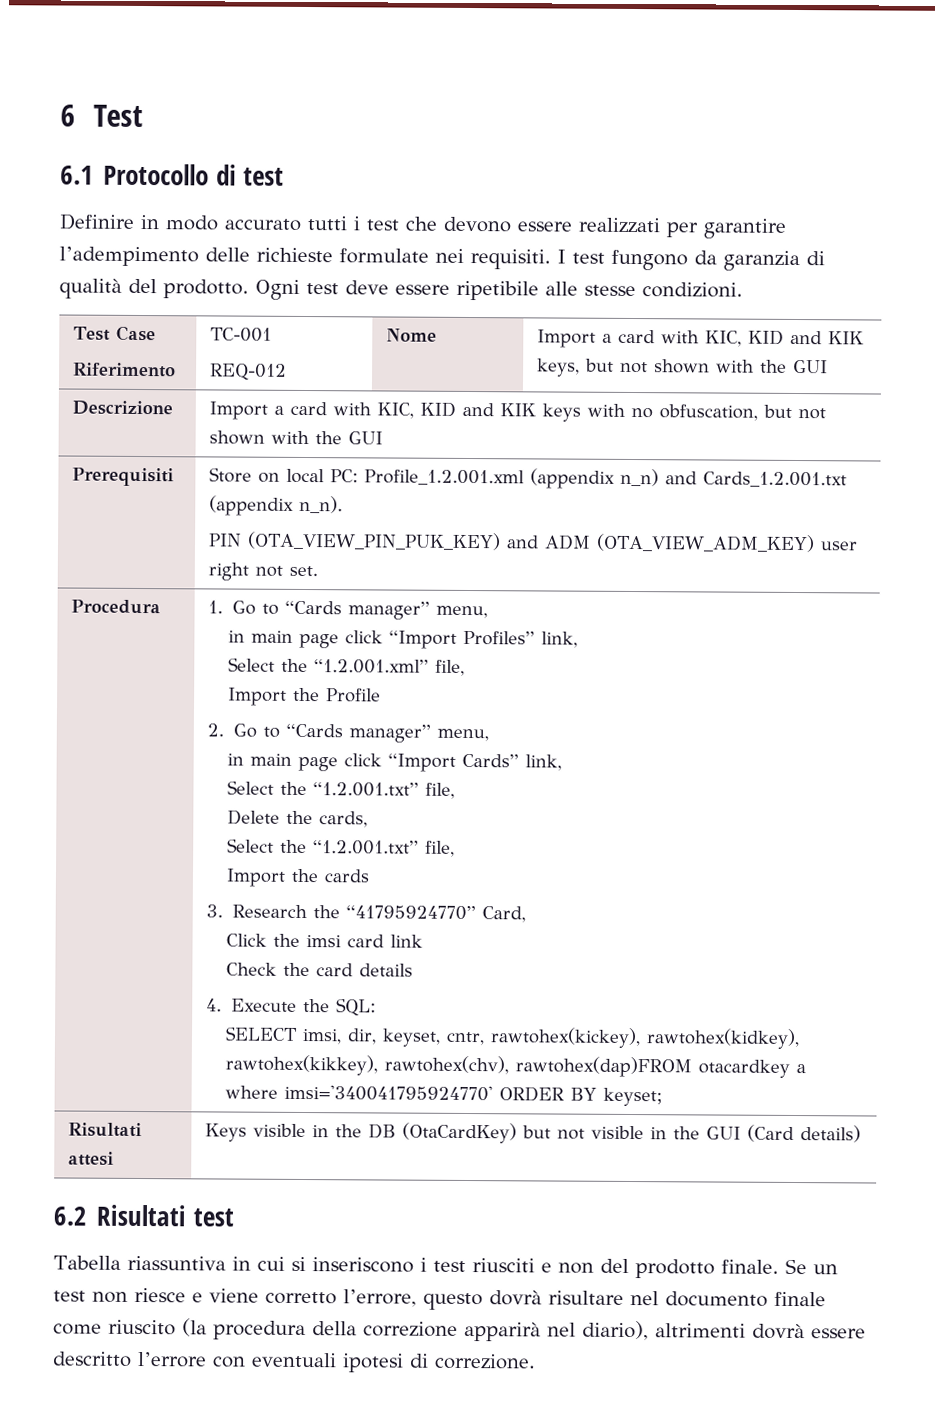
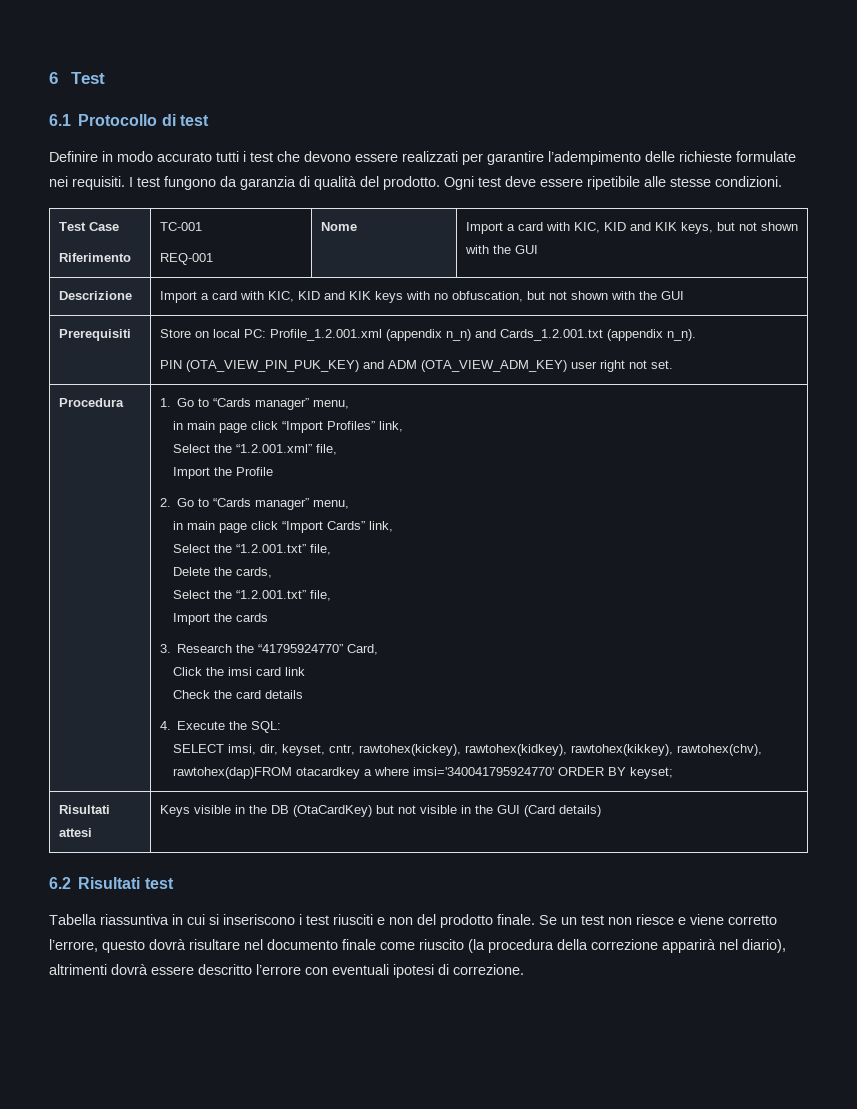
  Test Case
  Riferimento | TC-001
- REQ-012 | Nome | Import a card with KIC, KID and KIK keys, but not shown with the GUI
+ REQ-001 | Nome | Import a card with KIC, KID and KIK keys, but not shown with the GUI

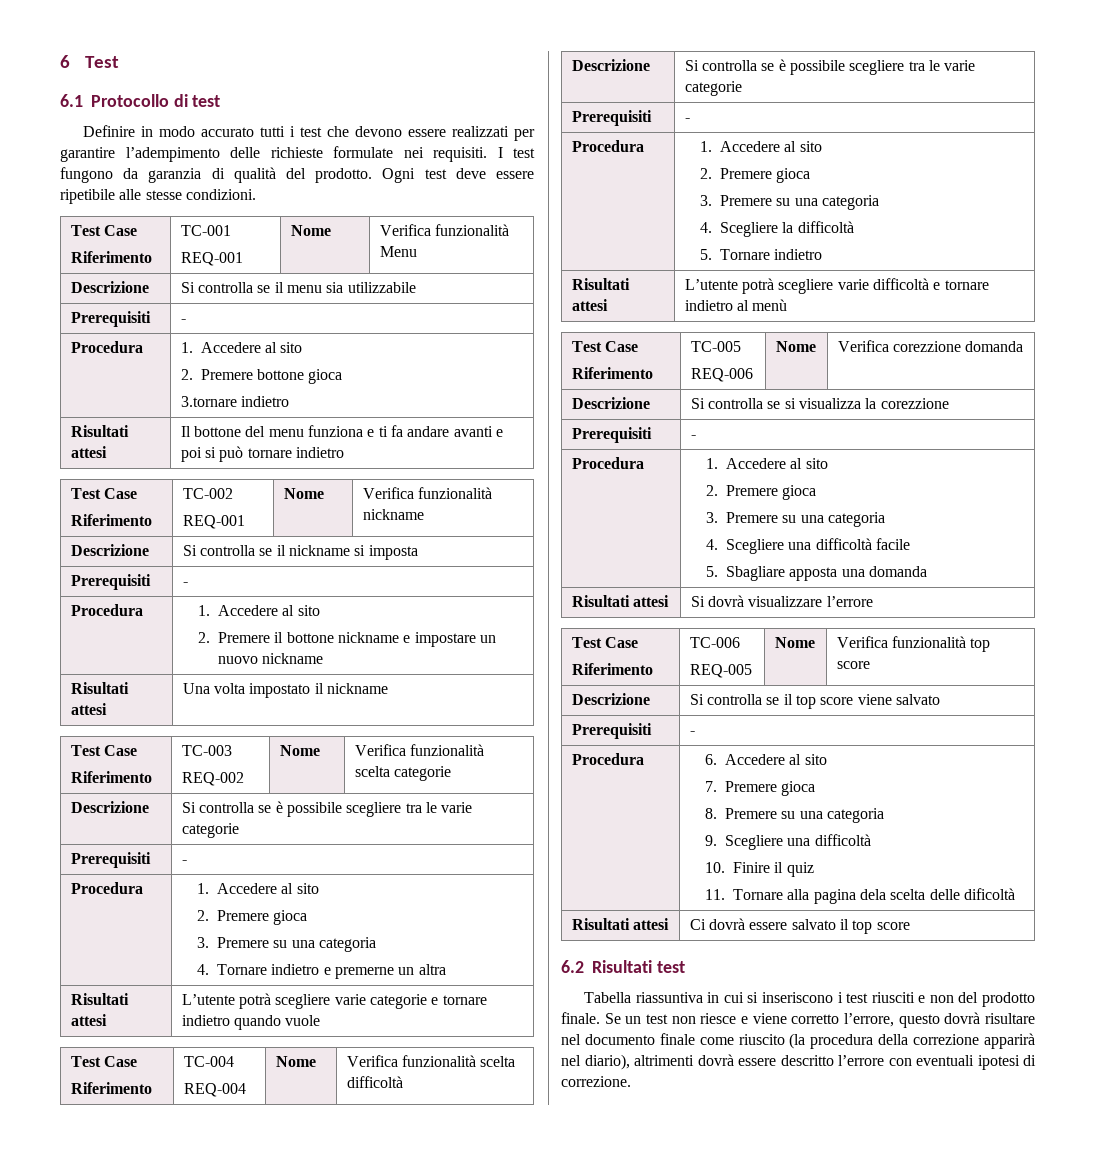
  Ogni test deve essere ripetibile alle stesse condizioni.
  Test Case
  Riferimento | TC-001
- REQ-001 | Nome | Import a card with KIC, KID and KIK keys, but not shown with the GUI
- Descrizione | Import a card with KIC, KID and KIK keys with no obfuscation, but not shown with the GUI
- Prerequisiti | Store on local PC: Profile_1.2.001.xml (appendix n_n) and Cards_1.2.001.txt (appendix n_n).
- PIN (OTA_VIEW_PIN_PUK_KEY) and ADM (OTA_VIEW_ADM_KEY) user right not set.
- Procedura | 1. Go to “Cards manager” menu,
- in main page click “Import Profiles” link,
- Select the “1.2.001.xml” file,
- Import the Profile
- 2. Go to “Cards manager” menu,
- in main page click “Import Cards” link,
- Select the “1.2.001.txt” file,
- Delete the cards,
- Select the “1.2.001.txt” file,
- Import the cards
- 3. Research the “41795924770” Card,
- Click the imsi card link
- Check the card details
- 4. Execute the SQL:
- SELECT imsi, dir, keyset, cntr, rawtohex(kickey), rawtohex(kidkey), rawtohex(kikkey), rawtohex(chv), rawtohex(dap)FROM otacardkey a where imsi='340041795924770' ORDER BY keyset;
- Risultati attesi | Keys visible in the DB (OtaCardKey) but not visible in the GUI (Card details)
+ REQ-001 | Nome | Verifica funzionalità Menu
+ Descrizione | Si controlla se il menu sia utilizzabile
+ Prerequisiti | -
+ Procedura | 1. Accedere al sito
+ 2. Premere bottone gioca
+ 3.tornare indietro
+ Risultati attesi | Il bottone del menu funziona e ti fa andare avanti e poi si può tornare indietro
+ Test Case
+ Riferimento | TC-002
+ REQ-001 | Nome | Verifica funzionalità nickname
+ Descrizione | Si controlla se il nickname si imposta
+ Prerequisiti | -
+ Procedura | 1. Accedere al sito
+ 2. Premere il bottone nickname e impostare un nuovo nickname
+ Risultati attesi | Una volta impostato il nickname
+ Test Case
+ Riferimento | TC-003
+ REQ-002 | Nome | Verifica funzionalità scelta categorie
+ Descrizione | Si controlla se è possibile scegliere tra le varie categorie
+ Prerequisiti | -
+ Procedura | 1. Accedere al sito
+ 2. Premere gioca
+ 3. Premere su una categoria
+ 4. Tornare indietro e premerne un altra
+ Risultati attesi | L’utente potrà scegliere varie categorie e tornare indietro quando vuole
+ Test Case
+ Riferimento | TC-004
+ REQ-004 | Nome | Verifica funzionalità scelta difficoltà
+ Descrizione | Si controlla se è possibile scegliere tra le varie categorie
+ Prerequisiti | -
+ Procedura | 1. Accedere al sito
+ 2. Premere gioca
+ 3. Premere su una categoria
+ 4. Scegliere la difficoltà
+ 5. Tornare indietro
+ Risultati attesi | L’utente potrà scegliere varie difficoltà e tornare indietro al menù
+ Test Case
+ Riferimento | TC-005
+ REQ-006 | Nome | Verifica corezzione domanda
+ Descrizione | Si controlla se si visualizza la corezzione
+ Prerequisiti | -
+ Procedura | 1. Accedere al sito
+ 2. Premere gioca
+ 3. Premere su una categoria
+ 4. Scegliere una difficoltà facile
+ 5. Sbagliare apposta una domanda
+ Risultati attesi | Si dovrà visualizzare l’errore
+ Test Case
+ Riferimento | TC-006
+ REQ-005 | Nome | Verifica funzionalità top score
+ Descrizione | Si controlla se il top score viene salvato
+ Prerequisiti | -
+ Procedura | 6. Accedere al sito
+ 7. Premere gioca
+ 8. Premere su una categoria
+ 9. Scegliere una difficoltà
+ 10. Finire il quiz
+ 11. Tornare alla pagina dela scelta delle dificoltà
+ Risultati attesi | Ci dovrà essere salvato il top score

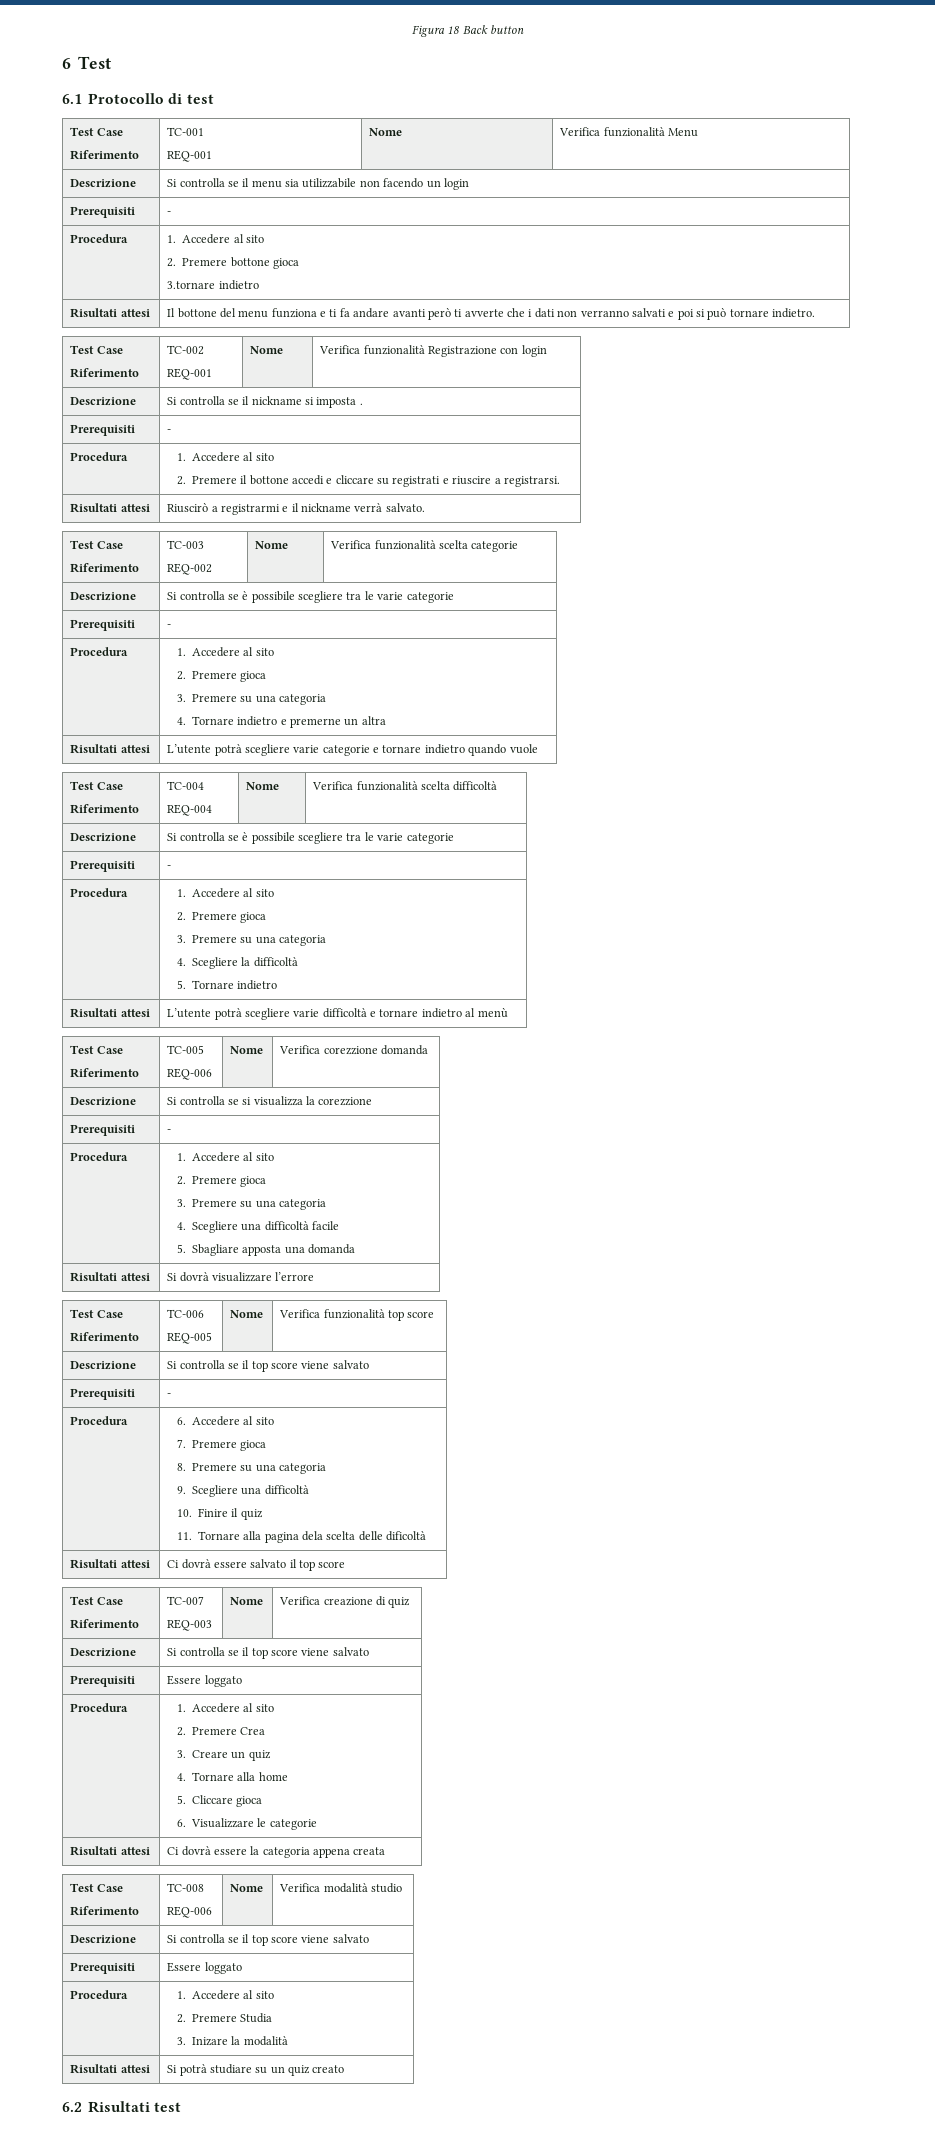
+ Figura 18 Back button
- Definire in modo accurato tutti i test che devono essere realizzati per garantire l’adempimento delle richieste formulate nei requisiti. I test fungono da garanzia di qualità del prodotto. Ogni test deve essere ripetibile alle stesse condizioni.
- Descrizione | Si controlla se il menu sia utilizzabile
+ Descrizione | Si controlla se il menu sia utilizzabile non facendo un login
- Risultati attesi | Il bottone del menu funziona e ti fa andare avanti e poi si può tornare indietro
+ Risultati attesi | Il bottone del menu funziona e ti fa andare avanti però ti avverte che i dati non verranno salvati e poi si può tornare indietro.
  Test Case
  Riferimento | TC-002
- REQ-001 | Nome | Verifica funzionalità nickname
+ REQ-001 | Nome | Verifica funzionalità Registrazione con login
- Descrizione | Si controlla se il nickname si imposta
+ Descrizione | Si controlla se il nickname si imposta .
  Prerequisiti | -
  Procedura | 1. Accedere al sito
- 2. Premere il bottone nickname e impostare un nuovo nickname
- Risultati attesi | Una volta impostato il nickname
+ 2. Premere il bottone accedi e cliccare su registrati e riuscire a registrarsi.
+ Risultati attesi | Riuscirò a registrarmi e il nickname verrà salvato.
  Risultati attesi | Ci dovrà essere salvato il top score
+ Test Case
+ Riferimento | TC-007
+ REQ-003 | Nome | Verifica creazione di quiz
+ Descrizione | Si controlla se il top score viene salvato
+ Prerequisiti | Essere loggato
+ Procedura | 1. Accedere al sito
+ 2. Premere Crea
+ 3. Creare un quiz
+ 4. Tornare alla home
+ 5. Cliccare gioca
+ 6. Visualizzare le categorie
+ Risultati attesi | Ci dovrà essere la categoria appena creata
+ Test Case
+ Riferimento | TC-008
+ REQ-006 | Nome | Verifica modalità studio
+ Descrizione | Si controlla se il top score viene salvato
+ Prerequisiti | Essere loggato
+ Procedura | 1. Accedere al sito
+ 2. Premere Studia
+ 3. Inizare la modalità
+ Risultati attesi | Si potrà studiare su un quiz creato
  6.2 Risultati test
- Tabella riassuntiva in cui si inseriscono i test riusciti e non del prodotto finale. Se un test non riesce e viene corretto l’errore, questo dovrà risultare nel documento finale come riuscito (la procedura della correzione apparirà nel diario), altrimenti dovrà essere descritto l’errore con eventuali ipotesi di correzione.

